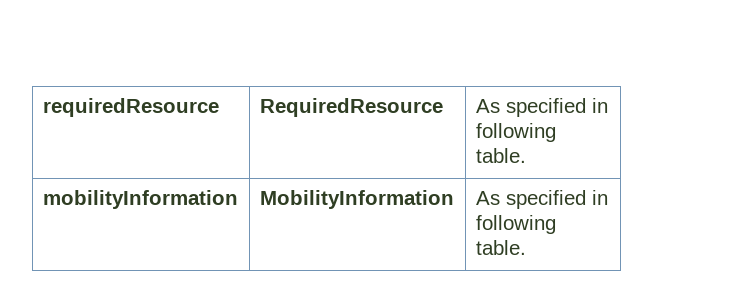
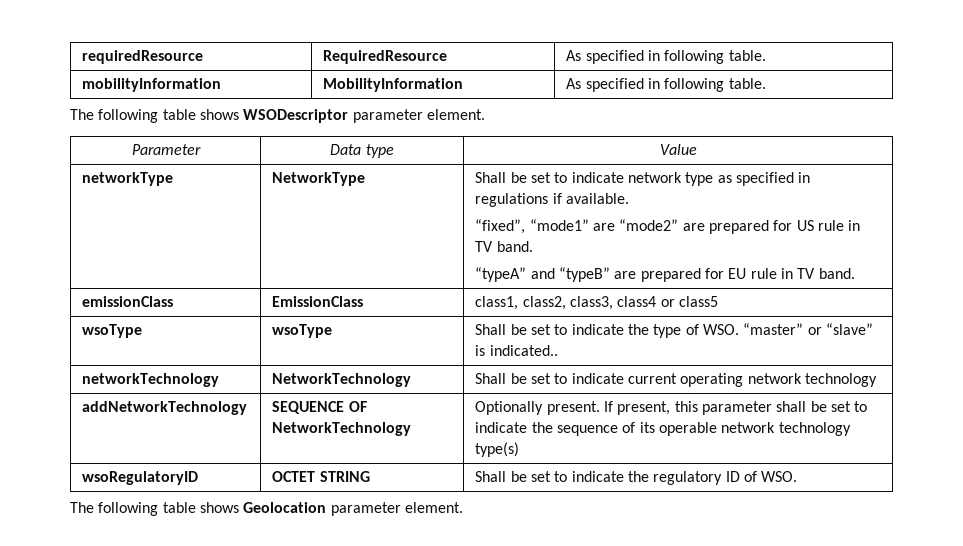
+ The following table shows WSODescriptor parameter element.
+ Parameter | Data type | Value
+ networkType | NetworkType | Shall be set to indicate network type as specified in regulations if available.
+ “fixed”, “mode1” are “mode2” are prepared for US rule in TV band.
+ “typeA” and “typeB” are prepared for EU rule in TV band.
+ emissionClass | EmissionClass | class1, class2, class3, class4 or class5
+ wsoType | wsoType | Shall be set to indicate the type of WSO. “master” or “slave” is indicated..
+ networkTechnology | NetworkTechnology | Shall be set to indicate current operating network technology
+ addNetworkTechnology | SEQUENCE OF NetworkTechnology | Optionally present. If present, this parameter shall be set to indicate the sequence of its operable network technology type(s)
+ wsoRegulatoryID | OCTET STRING | Shall be set to indicate the regulatory ID of WSO.
+ The following table shows Geolocation parameter element.

